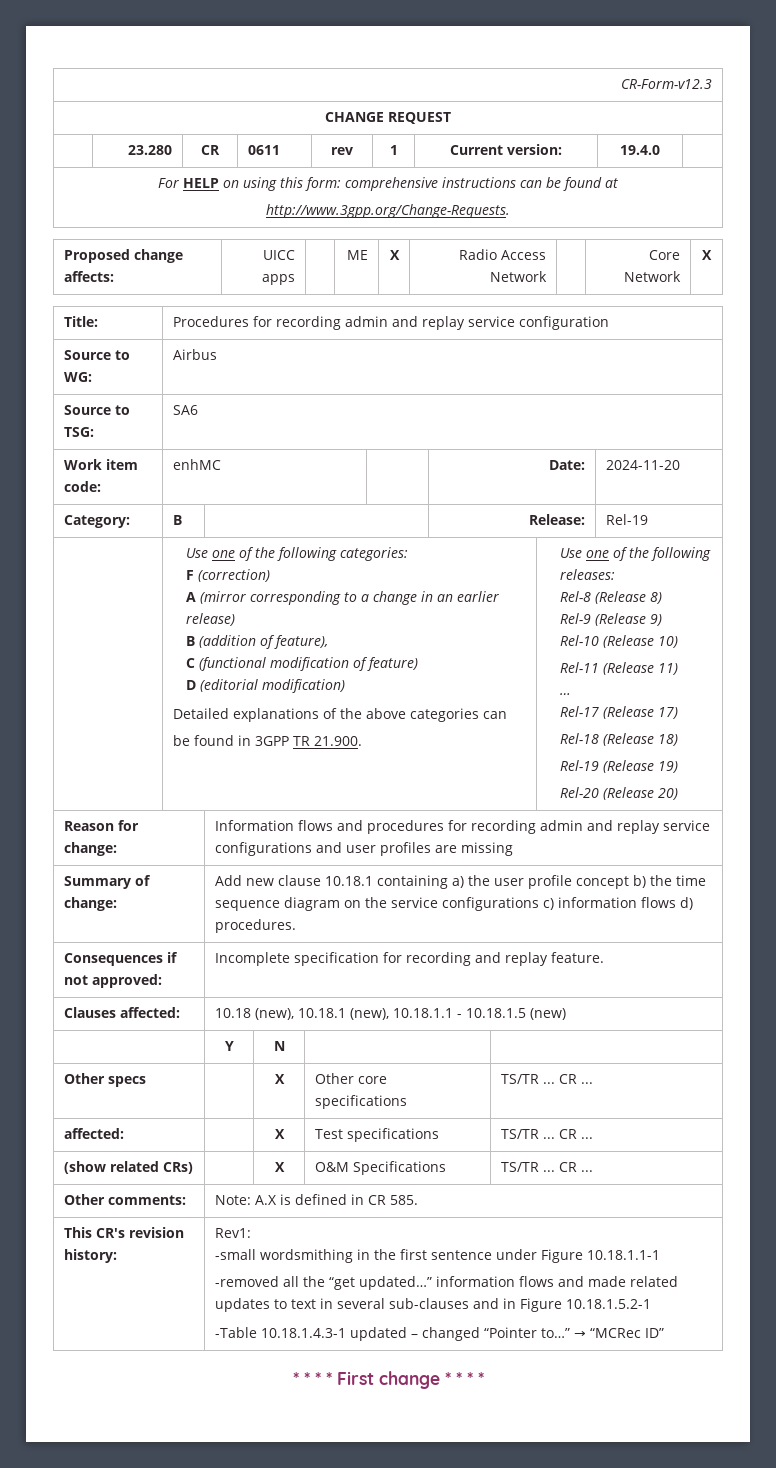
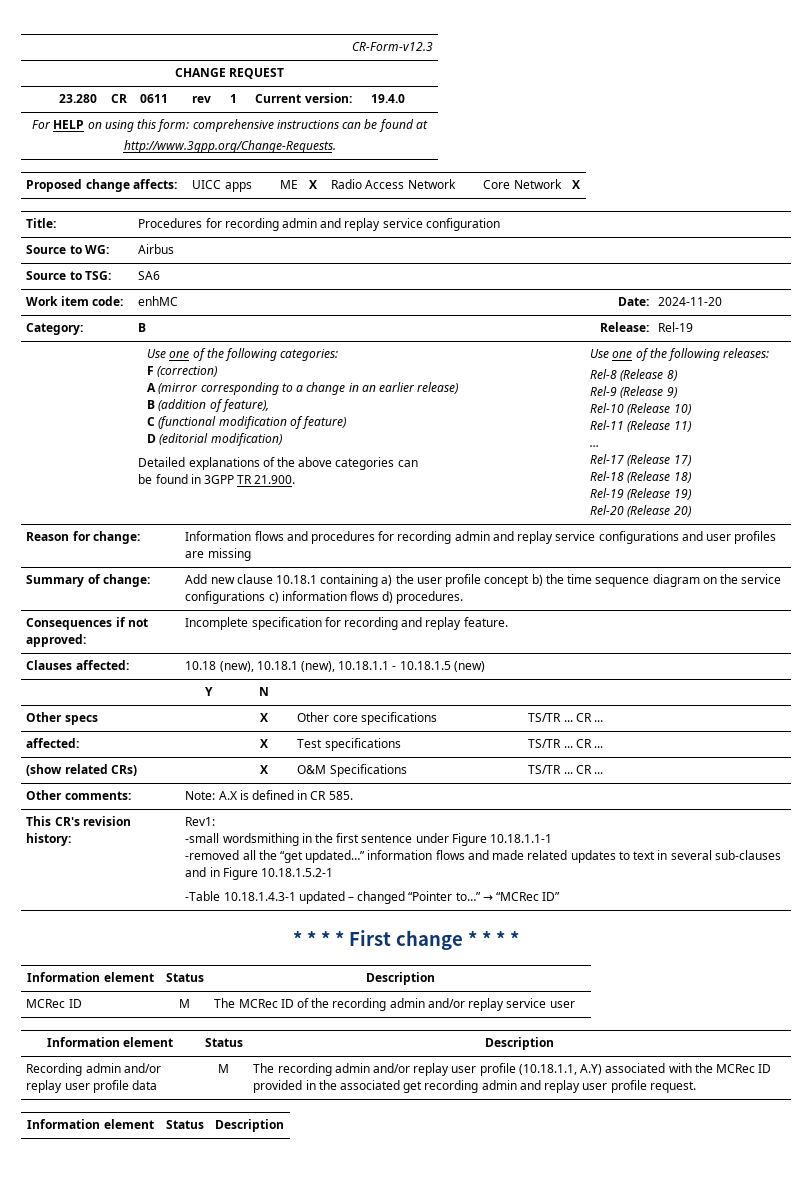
  * * * * First change * * * *
+ Information element | Status | Description
+ MCRec ID | M | The MCRec ID of the recording admin and/or replay service user
+ Information element | Status | Description
+ Recording admin and/or replay user profile data | M | The recording admin and/or replay user profile (10.18.1.1, A.Y) associated with the MCRec ID provided in the associated get recording admin and replay user profile request.
+ Information element | Status | Description

